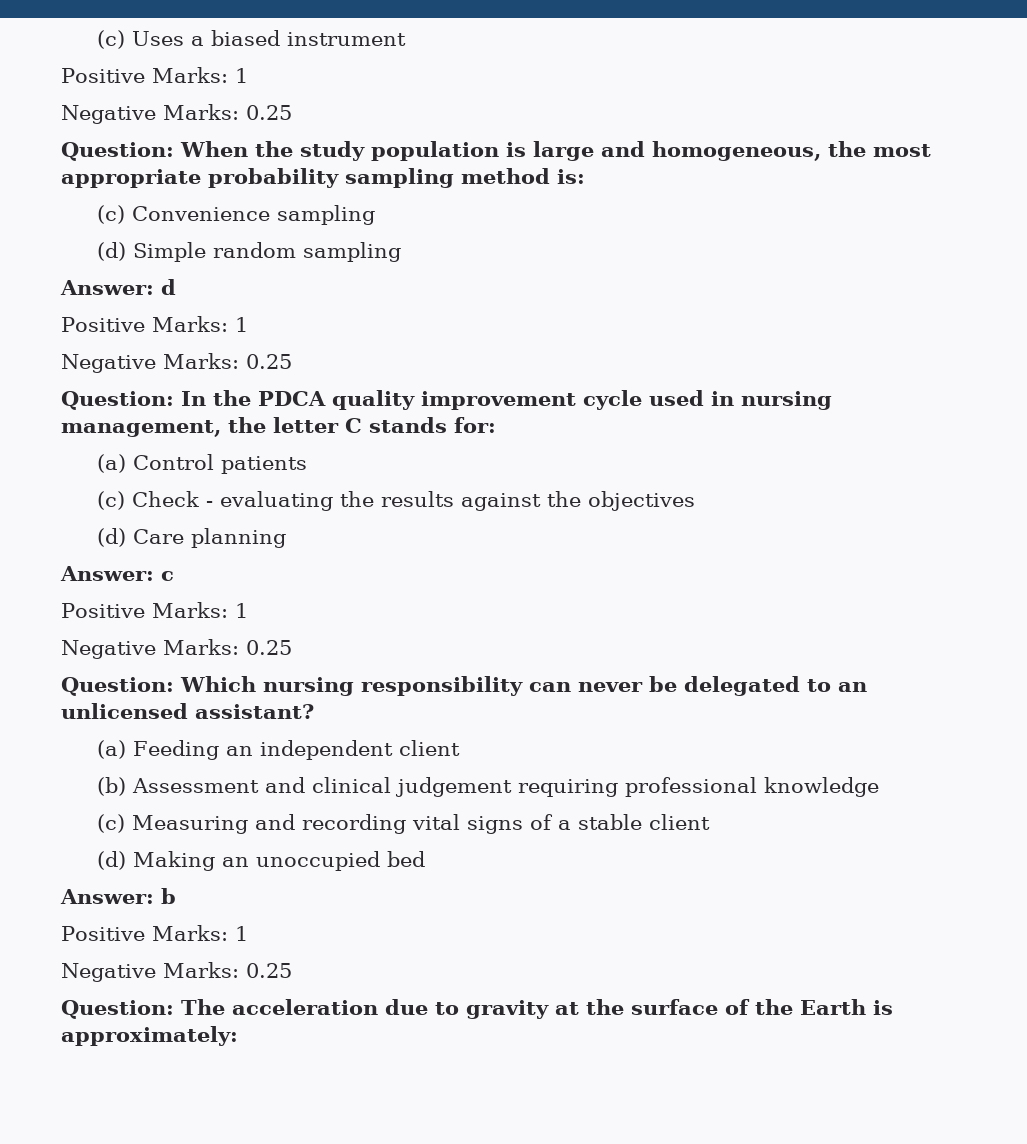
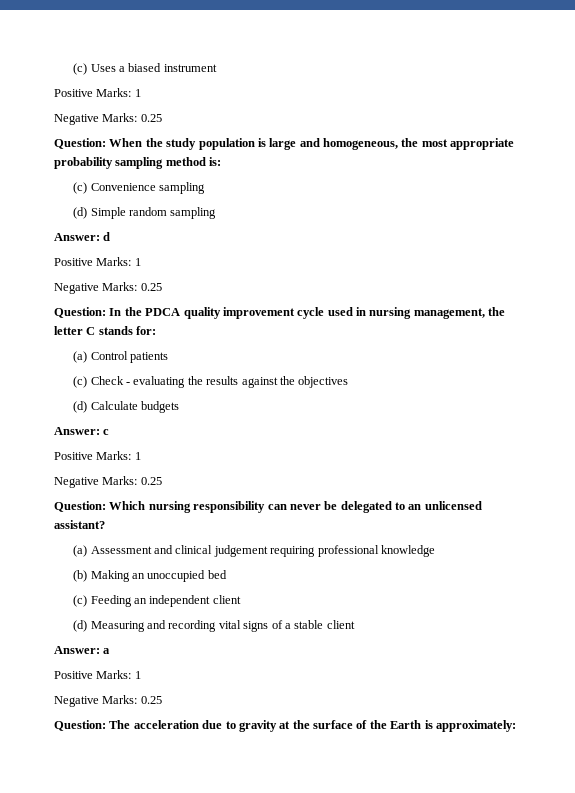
- (d) Care planning
+ (d) Calculate budgets
- (a) Feeding an independent client
- (b) Assessment and clinical judgement requiring professional knowledge
+ (a) Assessment and clinical judgement requiring professional knowledge
- (c) Measuring and recording vital signs of a stable client
+ (b) Making an unoccupied bed
+ (c) Feeding an independent client
+ (d) Measuring and recording vital signs of a stable client
- (d) Making an unoccupied bed
- Answer: b
+ Answer: a

